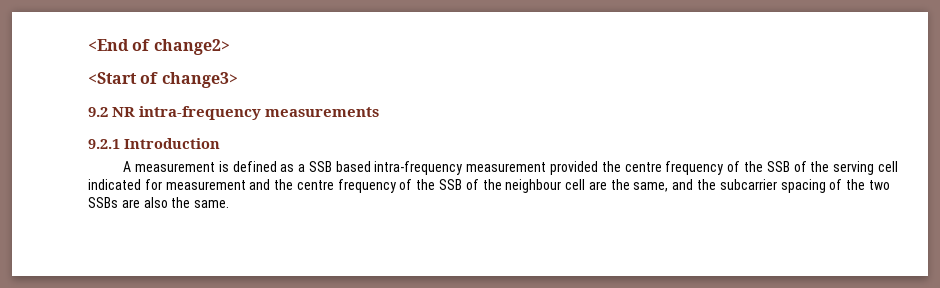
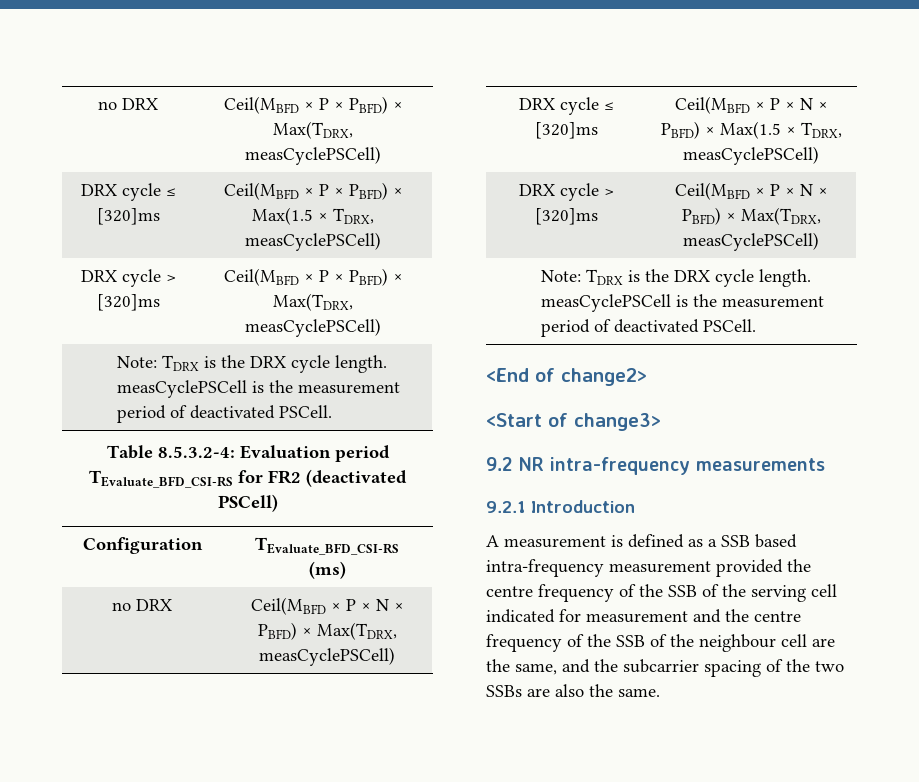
+ no DRX | Ceil(MBFD × P × PBFD) × Max(TDRX, measCyclePSCell)
+ DRX cycle ≤ [320]ms | Ceil(MBFD × P × PBFD) × Max(1.5 × TDRX, measCyclePSCell)
+ DRX cycle > [320]ms | Ceil(MBFD × P × PBFD) × Max(TDRX, measCyclePSCell)
+ Note: TDRX is the DRX cycle length. measCyclePSCell is the measurement period of deactivated PSCell.
+ Table 8.5.3.2-4: Evaluation period TEvaluate_BFD_CSI-RS for FR2 (deactivated PSCell)
+ Configuration | TEvaluate_BFD_CSI-RS (ms)
+ no DRX | Ceil(MBFD × P × N × PBFD) × Max(TDRX, measCyclePSCell)
+ DRX cycle ≤ [320]ms | Ceil(MBFD × P × N × PBFD) × Max(1.5 × TDRX, measCyclePSCell)
+ DRX cycle > [320]ms | Ceil(MBFD × P × N × PBFD) × Max(TDRX, measCyclePSCell)
+ Note: TDRX is the DRX cycle length. measCyclePSCell is the measurement period of deactivated PSCell.

